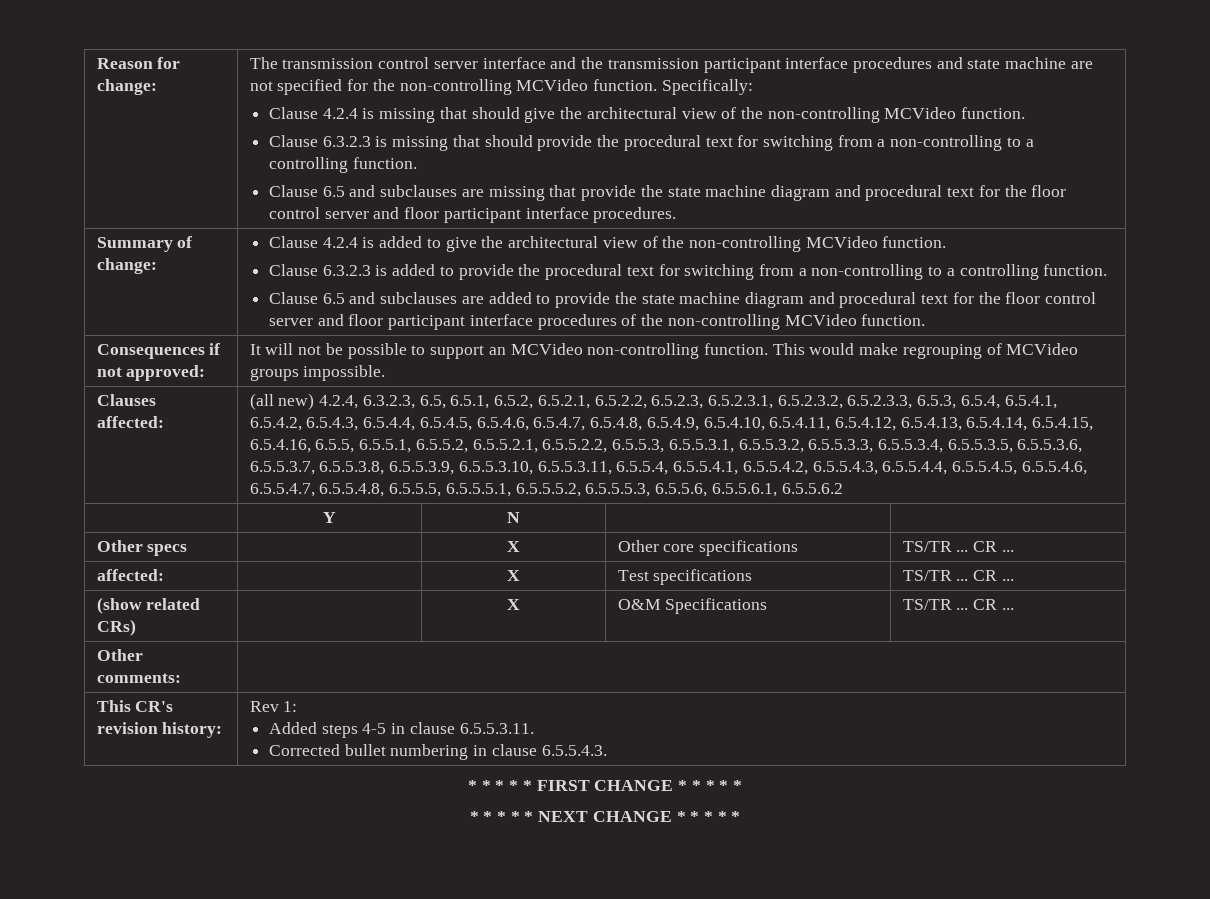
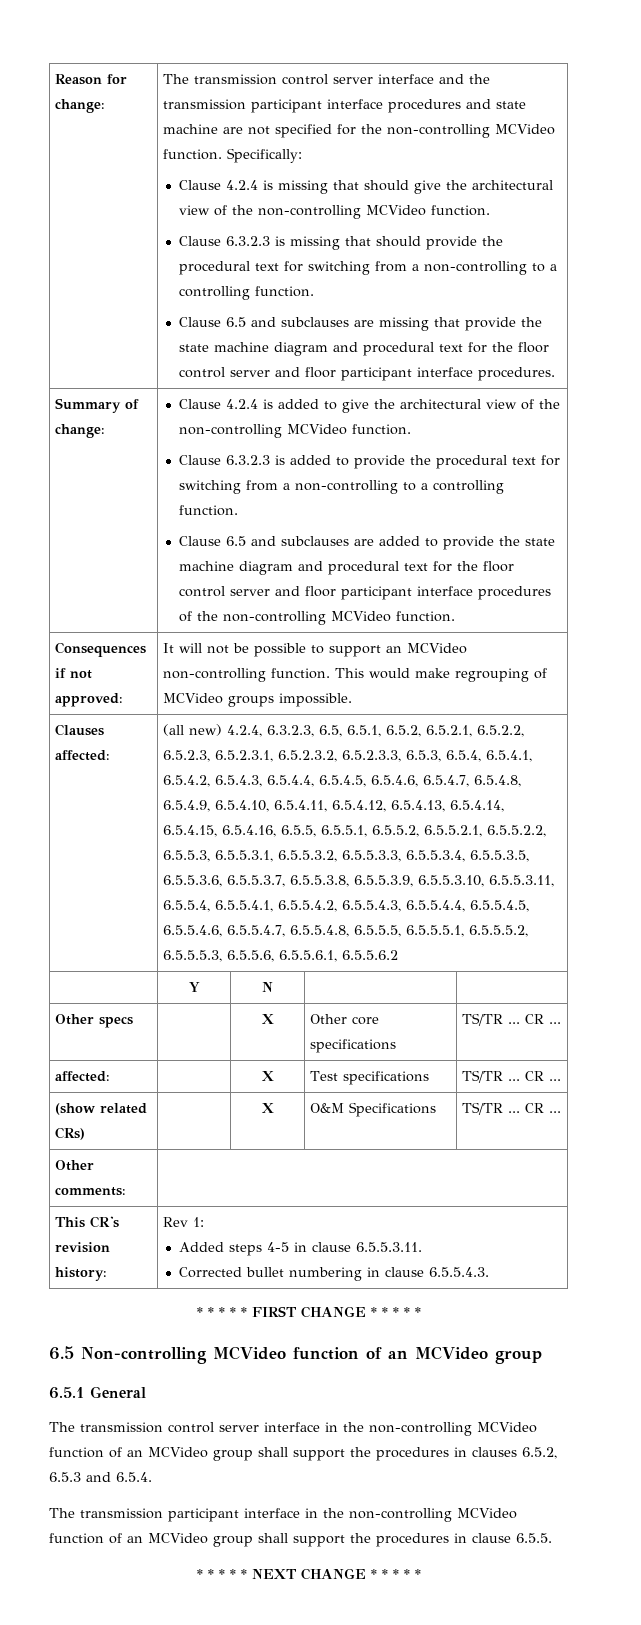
+ 6.5 Non-controlling MCVideo function of an MCVideo group
+ 6.5.1 General
+ The transmission control server interface in the non-controlling MCVideo function of an MCVideo group shall support the procedures in clauses 6.5.2, 6.5.3 and 6.5.4.
+ The transmission participant interface in the non-controlling MCVideo function of an MCVideo group shall support the procedures in clause 6.5.5.

